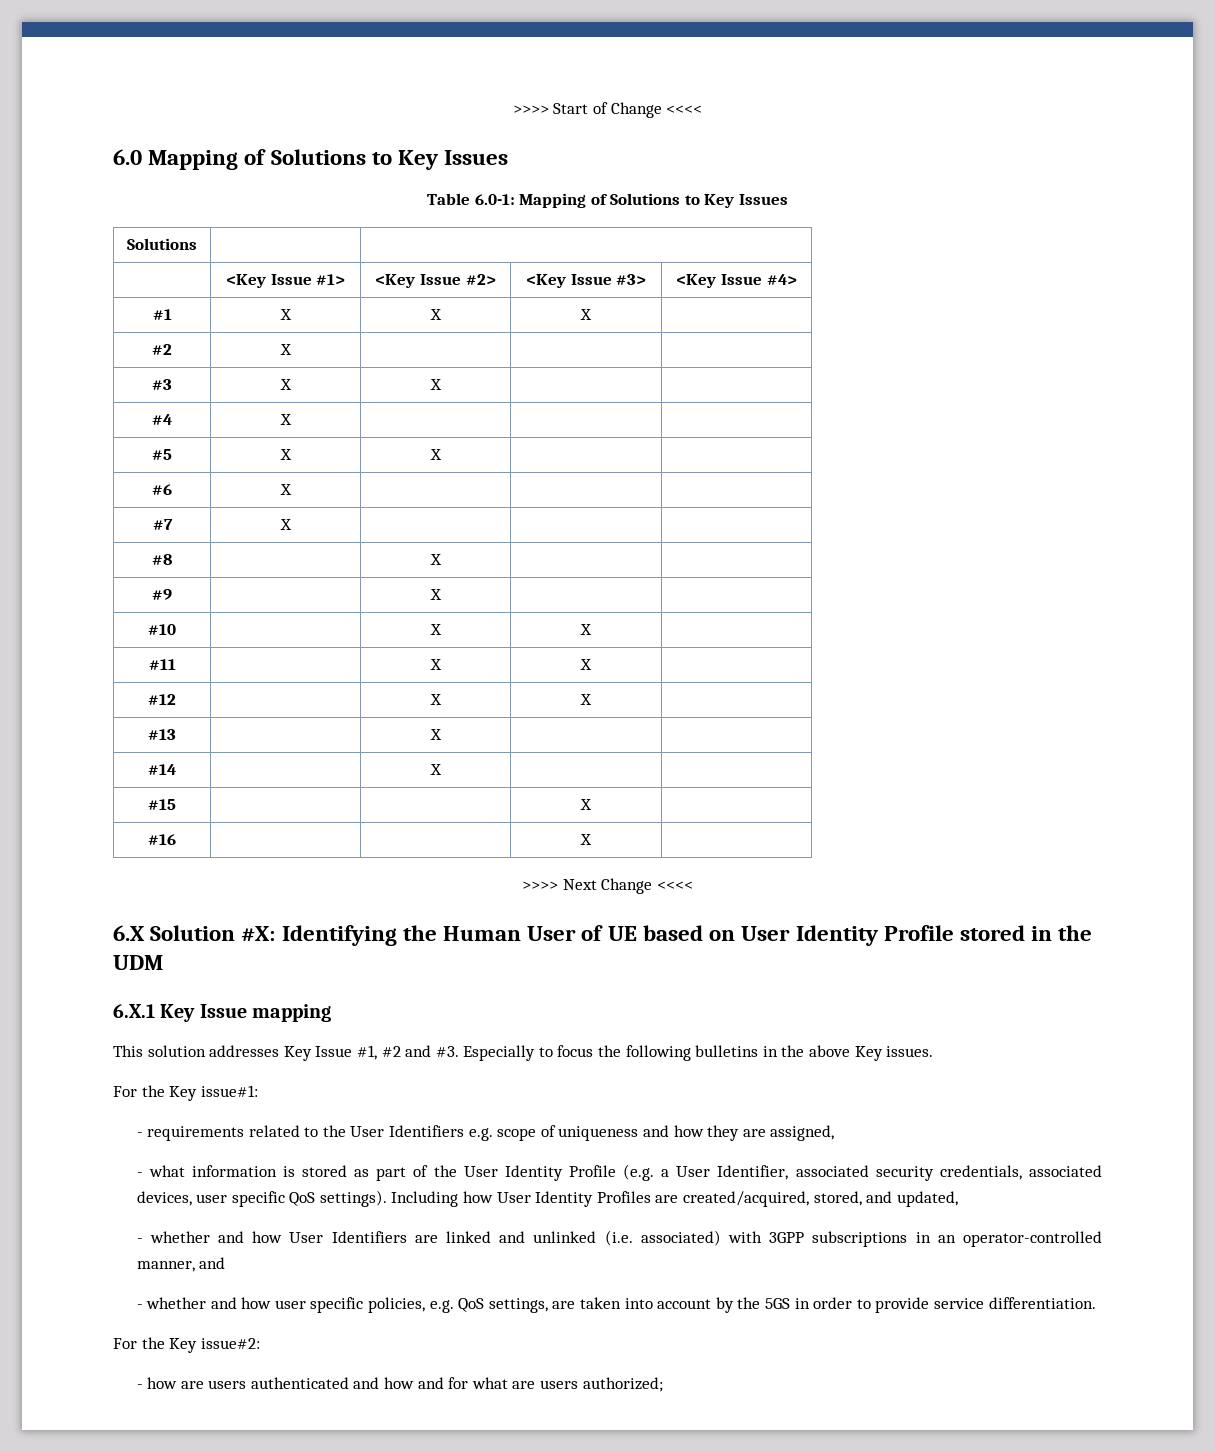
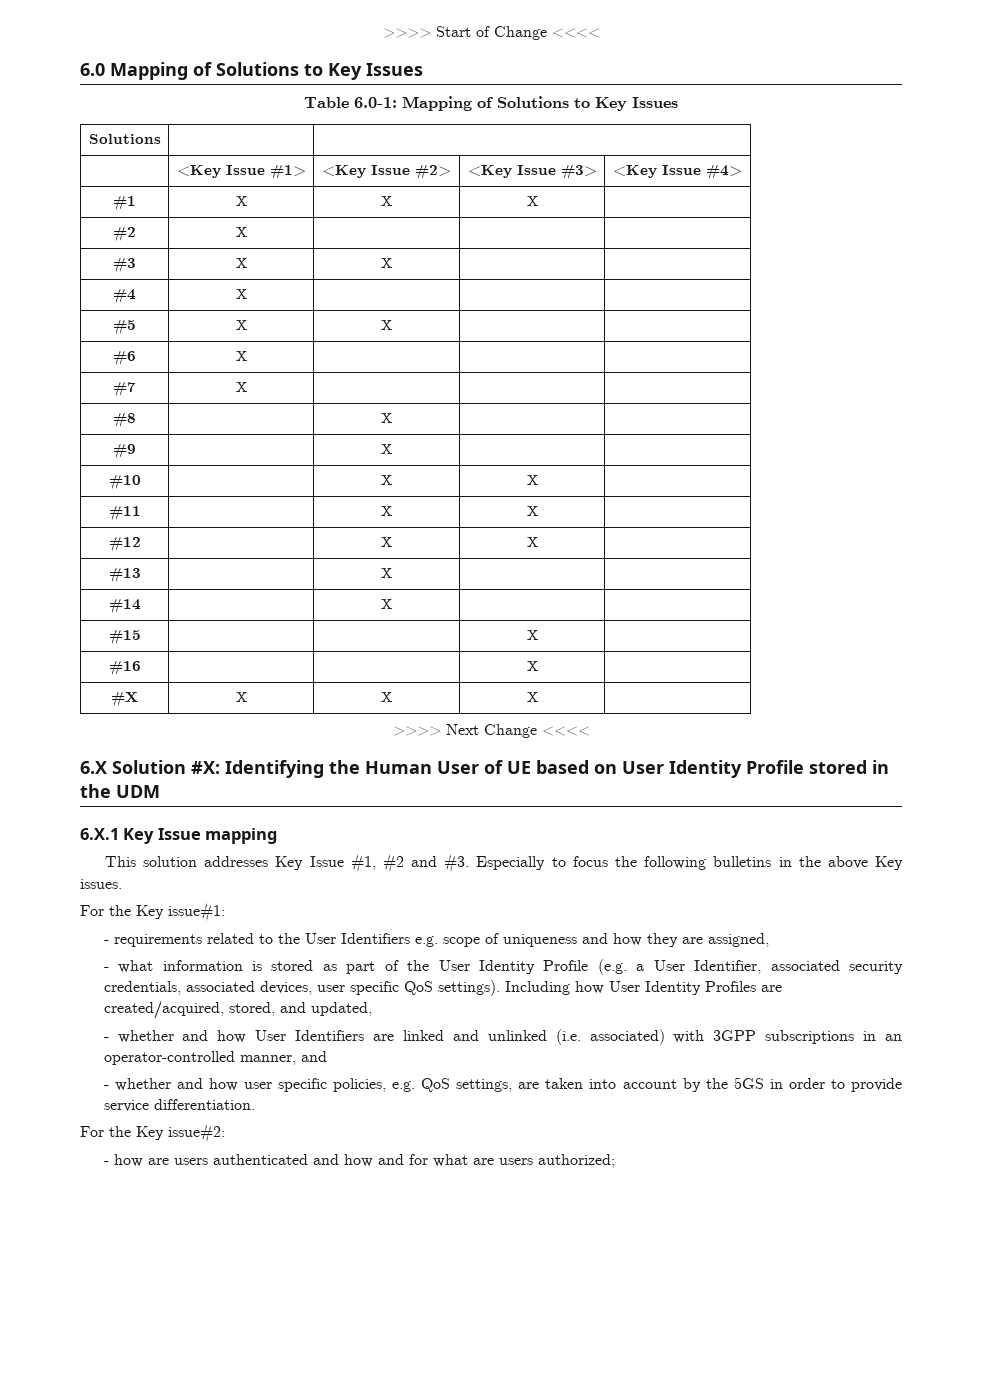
+ #X | X | X | X |

